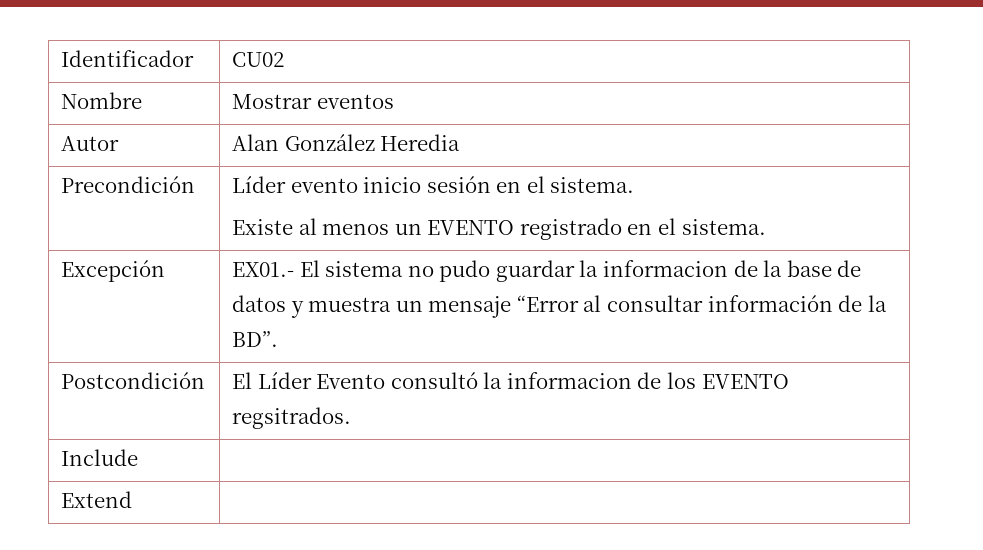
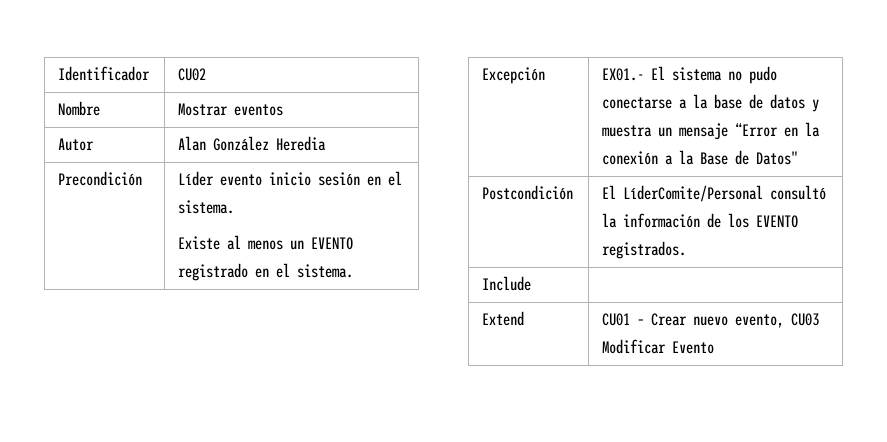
- Excepción | EX01.- El sistema no pudo guardar la informacion de la base de datos y muestra un mensaje “Error al consultar información de la BD”.
+ Excepción | EX01.- El sistema no pudo conectarse a la base de datos y muestra un mensaje “Error en la conexión a la Base de Datos"
- Postcondición | El Líder Evento consultó la informacion de los EVENTO regsitrados.
+ Postcondición | El LíderComite/Personal consultó la información de los EVENTO registrados.
- Extend |
+ Extend | CU01 – Crear nuevo evento, CU03 Modificar Evento

